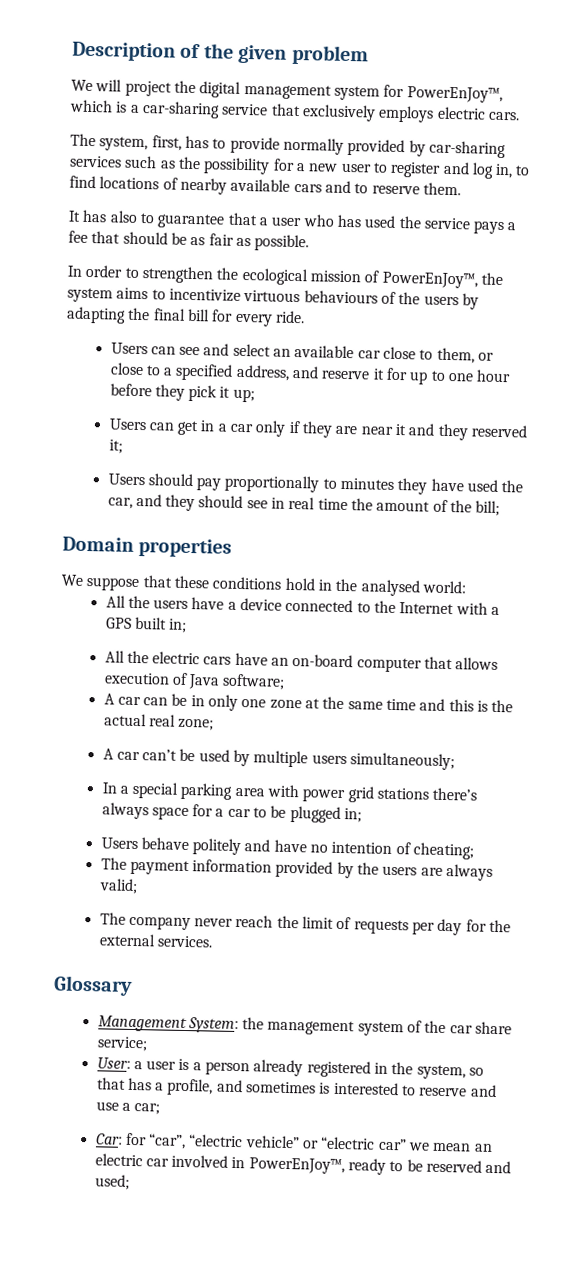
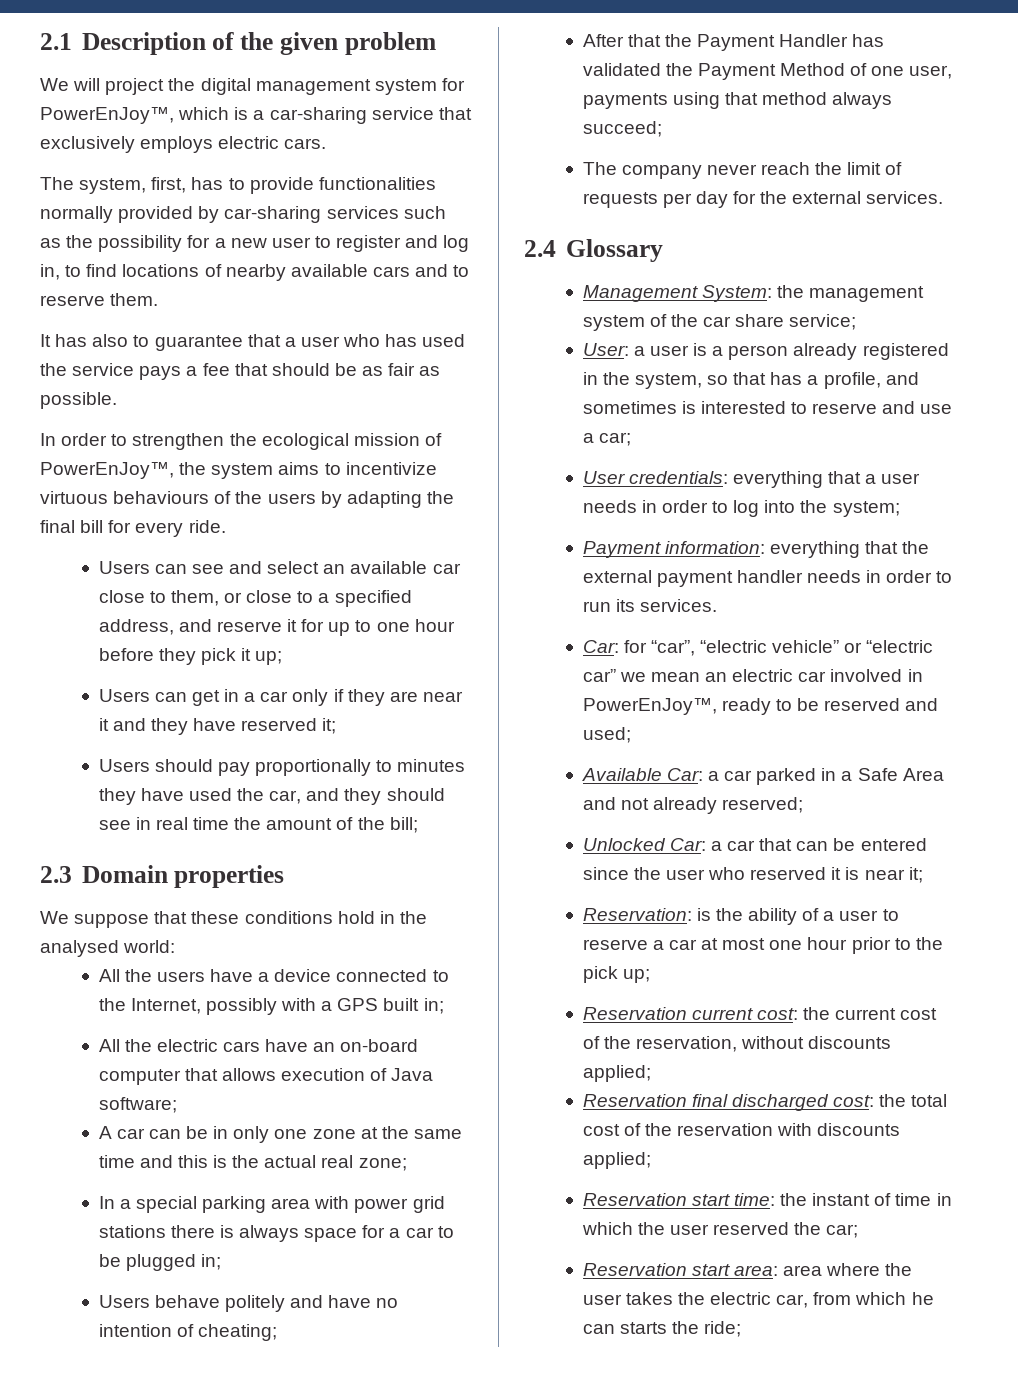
- Description of the given problem
+ 2.1 Description of the given problem
- The system, first, has to provide normally provided by car-sharing services such as the possibility for a new user to register and log in, to find locations of nearby available cars and to reserve them.
+ The system, first, has to provide functionalities normally provided by car-sharing services such as the possibility for a new user to register and log in, to find locations of nearby available cars and to reserve them.
- Users can get in a car only if they are near it and they reserved it;
+ Users can get in a car only if they are near it and they have reserved it;
- Domain properties
+ 2.3 Domain properties
- All the users have a device connected to the Internet with a GPS built in;
+ All the users have a device connected to the Internet, possibly with a GPS built in;
- A car can’t be used by multiple users simultaneously;
- In a special parking area with power grid stations there’s always space for a car to be plugged in;
+ In a special parking area with power grid stations there is always space for a car to be plugged in;
- The payment information provided by the users are always valid;
+ After that the Payment Handler has validated the Payment Method of one user, payments using that method always succeed;
- Glossary
+ 2.4 Glossary
+ User credentials: everything that a user needs in order to log into the system;
+ Payment information: everything that the external payment handler needs in order to run its services.
+ Available Car: a car parked in a Safe Area and not already reserved;
+ Unlocked Car: a car that can be entered since the user who reserved it is near it;
+ Reservation: is the ability of a user to reserve a car at most one hour prior to the pick up;
+ Reservation current cost: the current cost of the reservation, without discounts applied;
+ Reservation final discharged cost: the total cost of the reservation with discounts applied;
+ Reservation start time: the instant of time in which the user reserved the car;
+ Reservation start area: area where the user takes the electric car, from which he can starts the ride;

